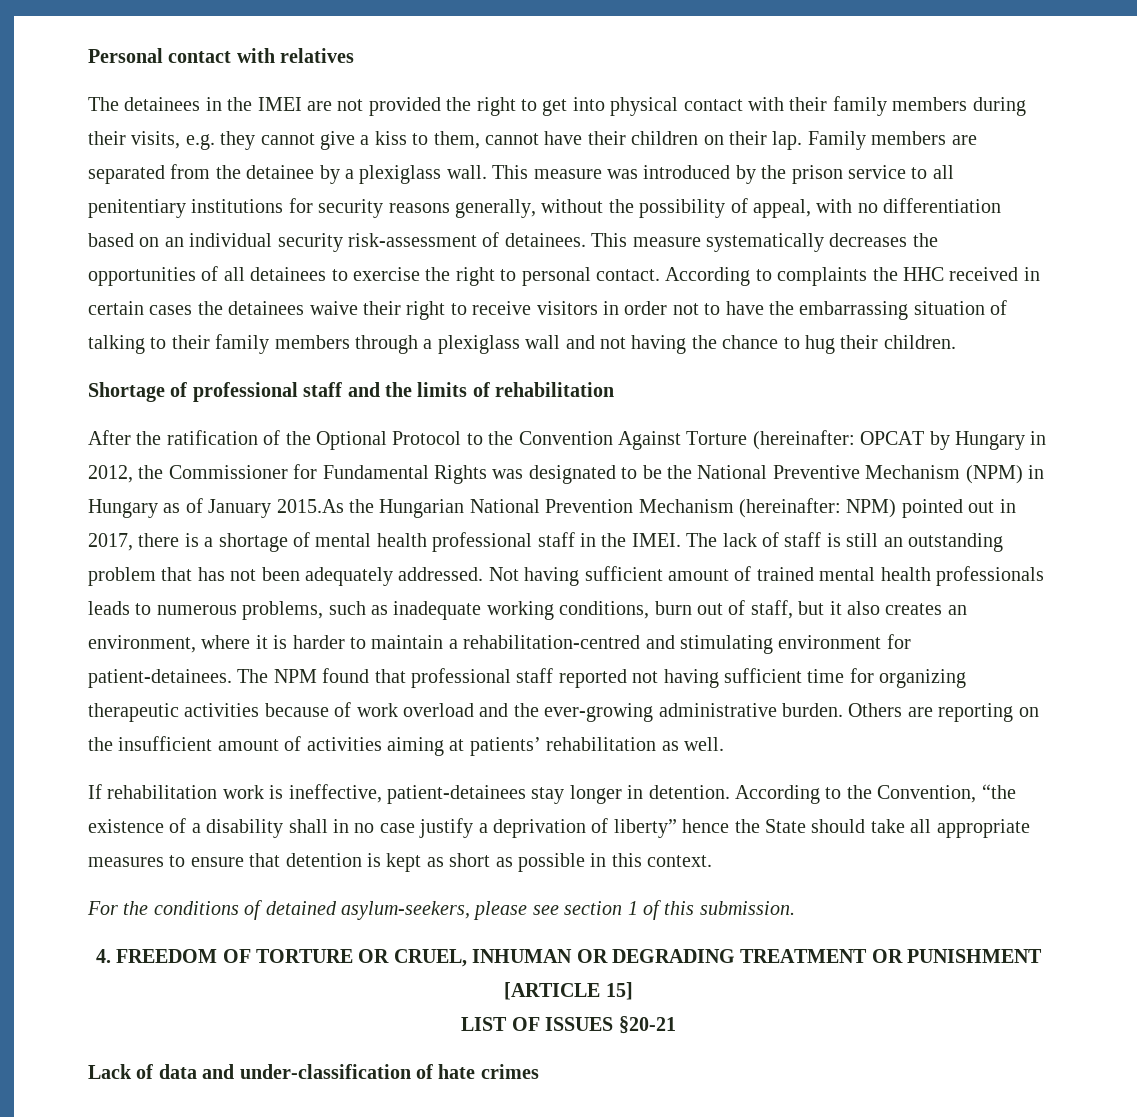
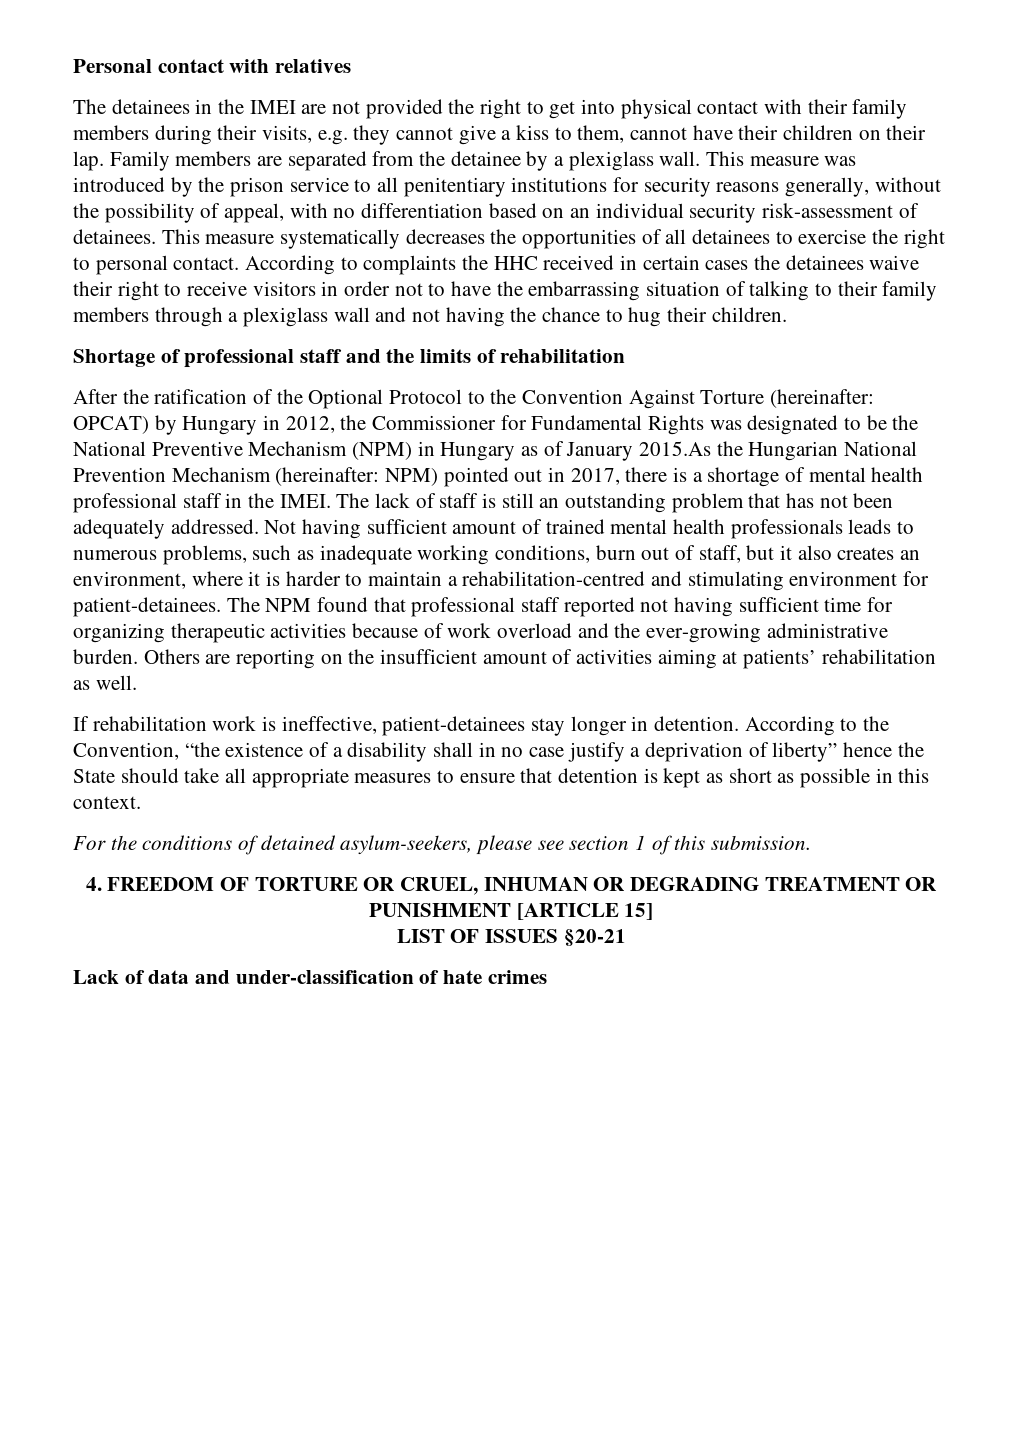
- After the ratification of the Optional Protocol to the Convention Against Torture (hereinafter: OPCAT by Hungary in 2012, the Commissioner for Fundamental Rights was designated to be the National Preventive Mechanism (NPM) in Hungary as of January 2015.As the Hungarian National Prevention Mechanism (hereinafter: NPM) pointed out in 2017, there is a shortage of mental health professional staff in the IMEI.
+ After the ratification of the Optional Protocol to the Convention Against Torture (hereinafter: OPCAT) by Hungary in 2012, the Commissioner for Fundamental Rights was designated to be the National Preventive Mechanism (NPM) in Hungary as of January 2015.As the Hungarian National Prevention Mechanism (hereinafter: NPM) pointed out in 2017, there is a shortage of mental health professional staff in the IMEI.

